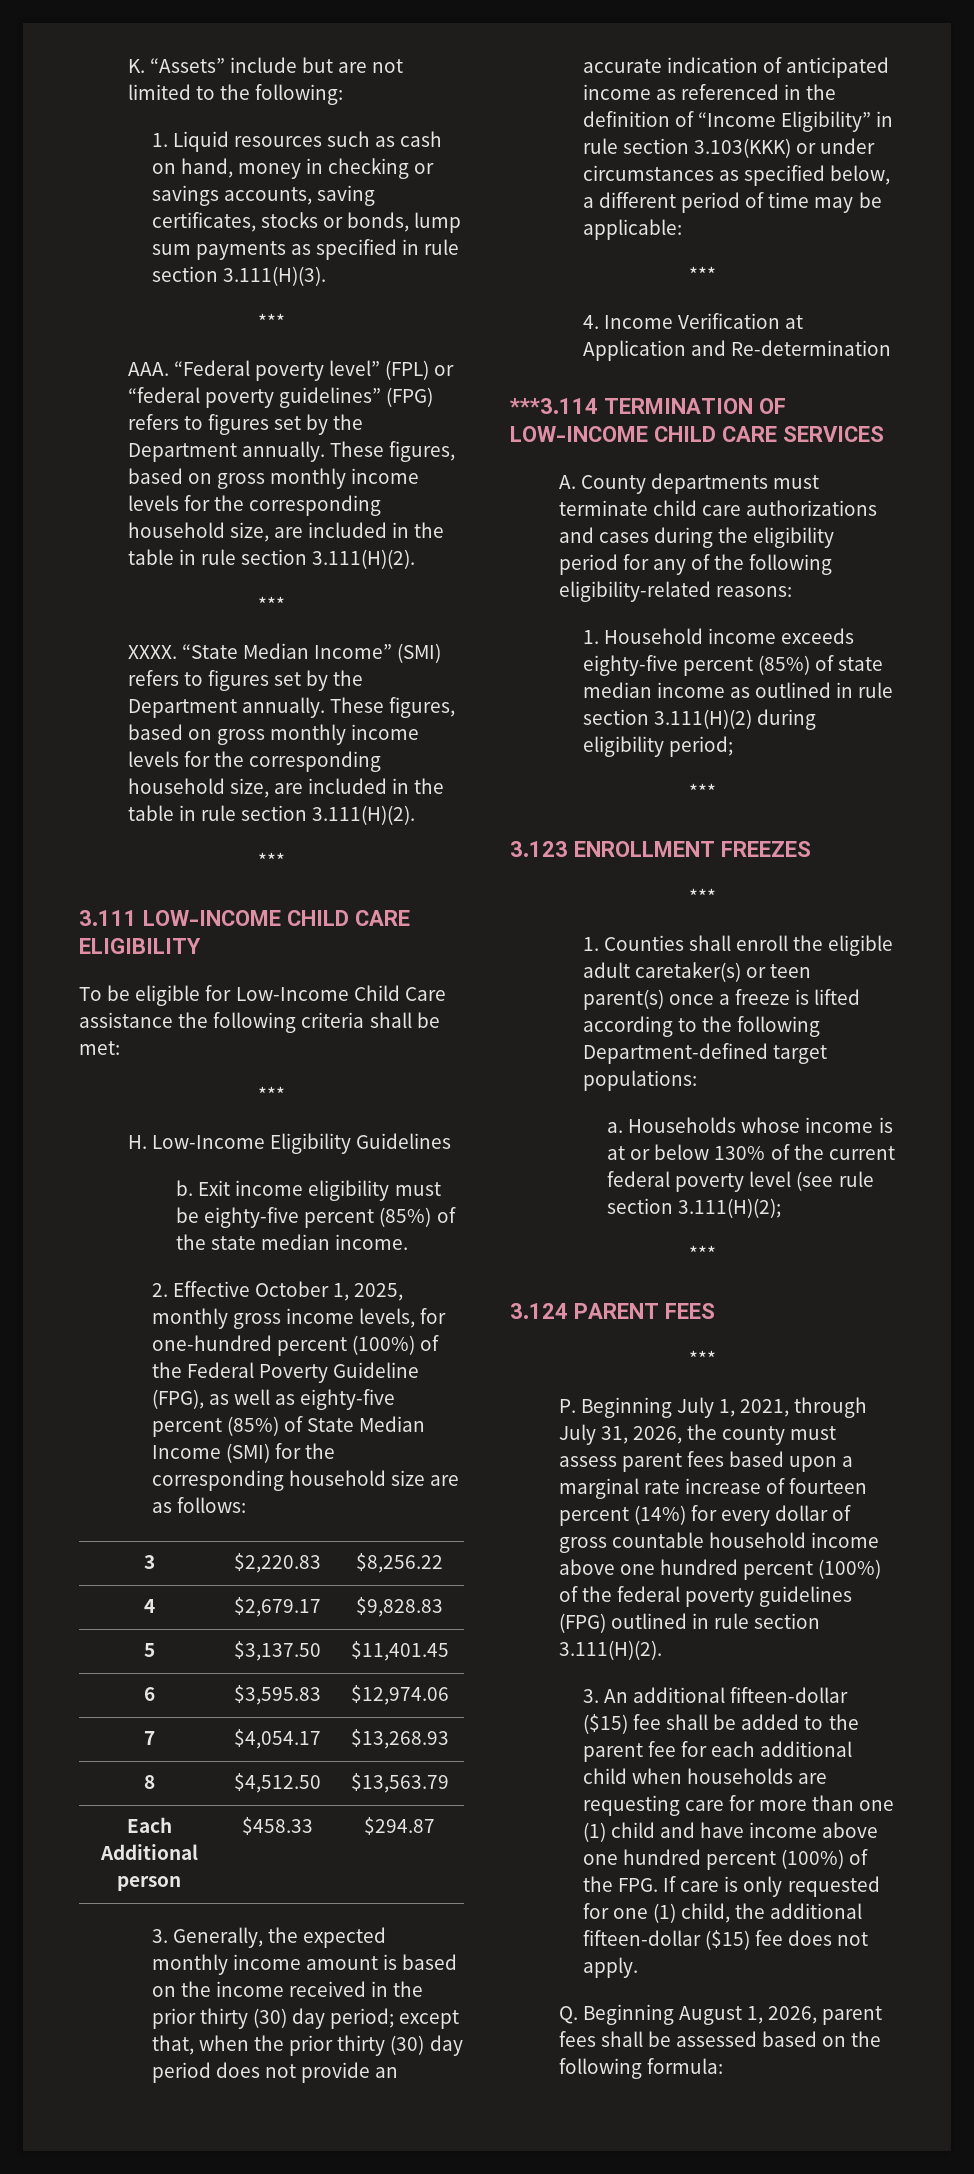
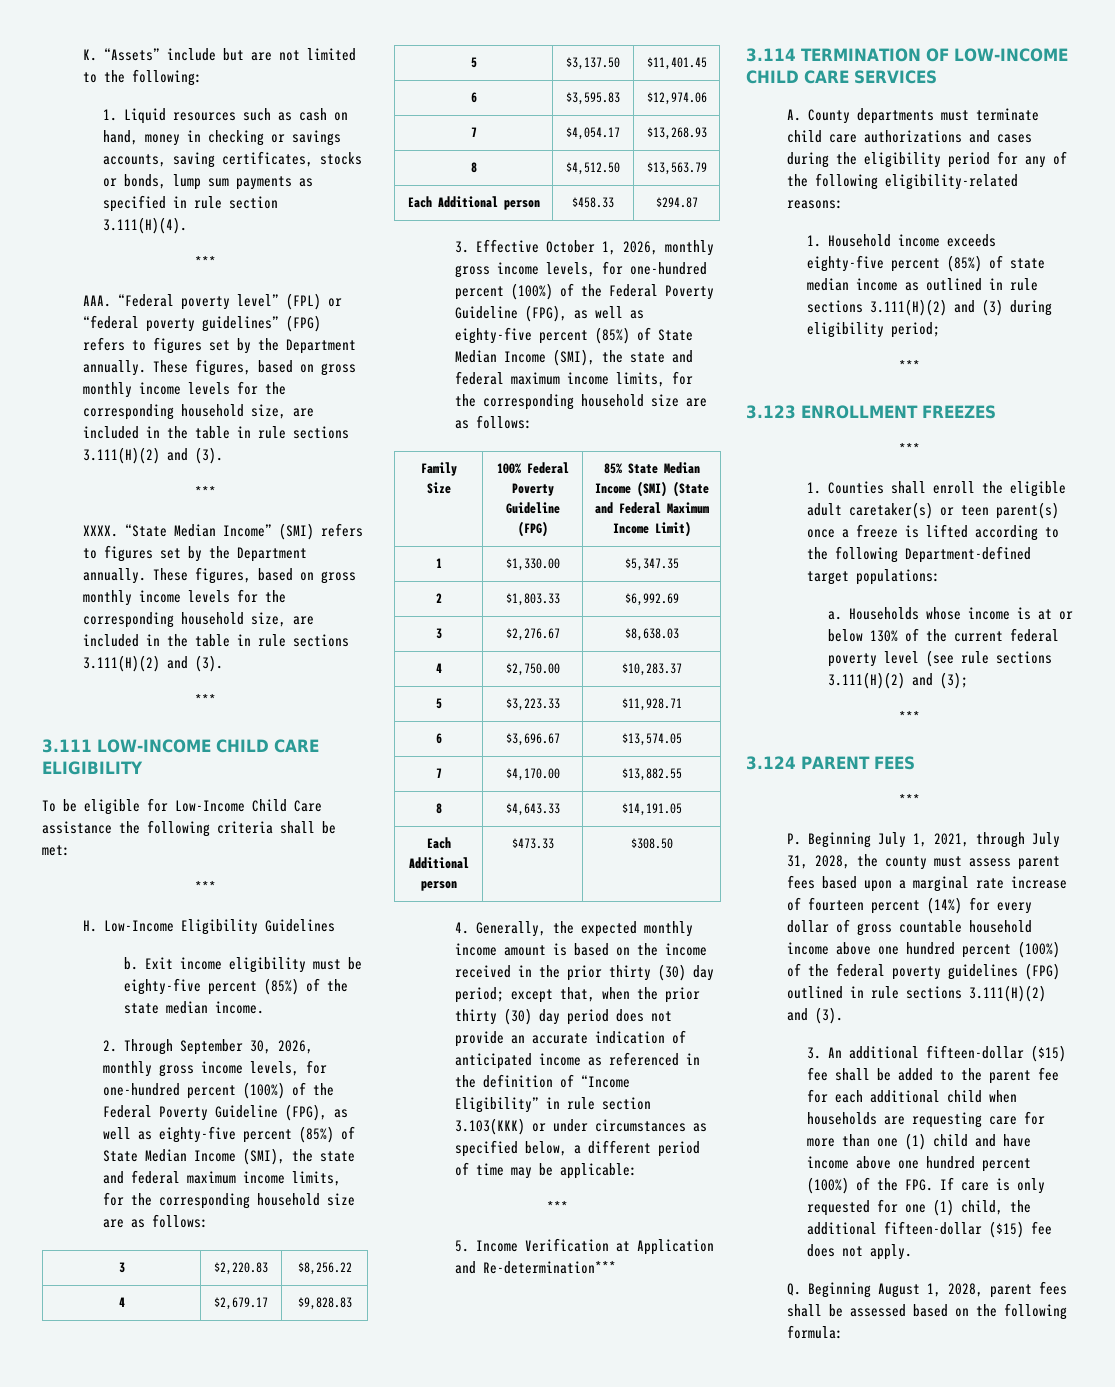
- 1. Liquid resources such as cash on hand, money in checking or savings accounts, saving certificates, stocks or bonds, lump sum payments as specified in rule section 3.111(H)(3).
+ 1. Liquid resources such as cash on hand, money in checking or savings accounts, saving certificates, stocks or bonds, lump sum payments as specified in rule section 3.111(H)(4).
- AAA. “Federal poverty level” (FPL) or “federal poverty guidelines” (FPG) refers to figures set by the Department annually. These figures, based on gross monthly income levels for the corresponding household size, are included in the table in rule section 3.111(H)(2).
+ AAA. “Federal poverty level” (FPL) or “federal poverty guidelines” (FPG) refers to figures set by the Department annually. These figures, based on gross monthly income levels for the corresponding household size, are included in the table in rule sections 3.111(H)(2) and (3).
- “State Median Income” (SMI) refers to figures set by the Department annually. These figures, based on gross monthly income levels for the corresponding household size, are included in the table in rule section 3.111(H)(2).
+ “State Median Income” (SMI) refers to figures set by the Department annually. These figures, based on gross monthly income levels for the corresponding household size, are included in the table in rule sections 3.111(H)(2) and (3).
- 2. Effective October 1, 2025, monthly gross income levels, for one-hundred percent (100%) of the Federal Poverty Guideline (FPG), as well as eighty-five percent (85%) of State Median Income (SMI) for the corresponding household size are as follows:
+ 2. Through September 30, 2026, monthly gross income levels, for one-hundred percent (100%) of the Federal Poverty Guideline (FPG), as well as eighty-five percent (85%) of State Median Income (SMI), the state and federal maximum income limits, for the corresponding household size are as follows:
- 3. Generally, the expected monthly income amount is based on the income received in the prior thirty (30) day period;
+ 3. Effective October 1, 2026, monthly gross income levels, for one-hundred percent (100%) of the Federal Poverty Guideline (FPG), as well as eighty-five percent (85%) of State Median Income (SMI), the state and federal maximum income limits, for the corresponding household size are as follows:
+ Family Size | 100% Federal Poverty Guideline (FPG) | 85% State Median Income (SMI) (State and Federal Maximum Income Limit)
+ 1 | $1,330.00 | $5,347.35
+ 2 | $1,803.33 | $6,992.69
+ 3 | $2,276.67 | $8,638.03
+ 4 | $2,750.00 | $10,283.37
+ 5 | $3,223.33 | $11,928.71
+ 6 | $3,696.67 | $13,574.05
+ 7 | $4,170.00 | $13,882.55
+ 8 | $4,643.33 | $14,191.05
+ Each Additional person | $473.33 | $308.50
+ 4. Generally, the expected monthly income amount is based on the income received in the prior thirty (30) day period;
- 4. Income Verification at Application and Re-determination
- ***3.114 TERMINATION OF LOW-INCOME CHILD CARE SERVICES
+ 5. Income Verification at Application and Re-determination***
+ 3.114 TERMINATION OF LOW-INCOME CHILD CARE SERVICES
- 1. Household income exceeds eighty-five percent (85%) of state median income as outlined in rule section 3.111(H)(2) during eligibility period;
+ 1. Household income exceeds eighty-five percent (85%) of state median income as outlined in rule sections 3.111(H)(2) and (3) during eligibility period;
- Households whose income is at or below 130% of the current federal poverty level (see rule section 3.111(H)(2);
+ Households whose income is at or below 130% of the current federal poverty level (see rule sections 3.111(H)(2) and (3);
- P. Beginning July 1, 2021, through July 31, 2026, the county must assess parent fees based upon a marginal rate increase of fourteen percent (14%) for every dollar of gross countable household income above one hundred percent (100%) of the federal poverty guidelines (FPG) outlined in rule section 3.111(H)(2).
+ P. Beginning July 1, 2021, through July 31, 2028, the county must assess parent fees based upon a marginal rate increase of fourteen percent (14%) for every dollar of gross countable household income above one hundred percent (100%) of the federal poverty guidelines (FPG) outlined in rule sections 3.111(H)(2) and (3).
- Q. Beginning August 1, 2026, parent fees shall be assessed based on the following formula:
+ Q. Beginning August 1, 2028, parent fees shall be assessed based on the following formula:

